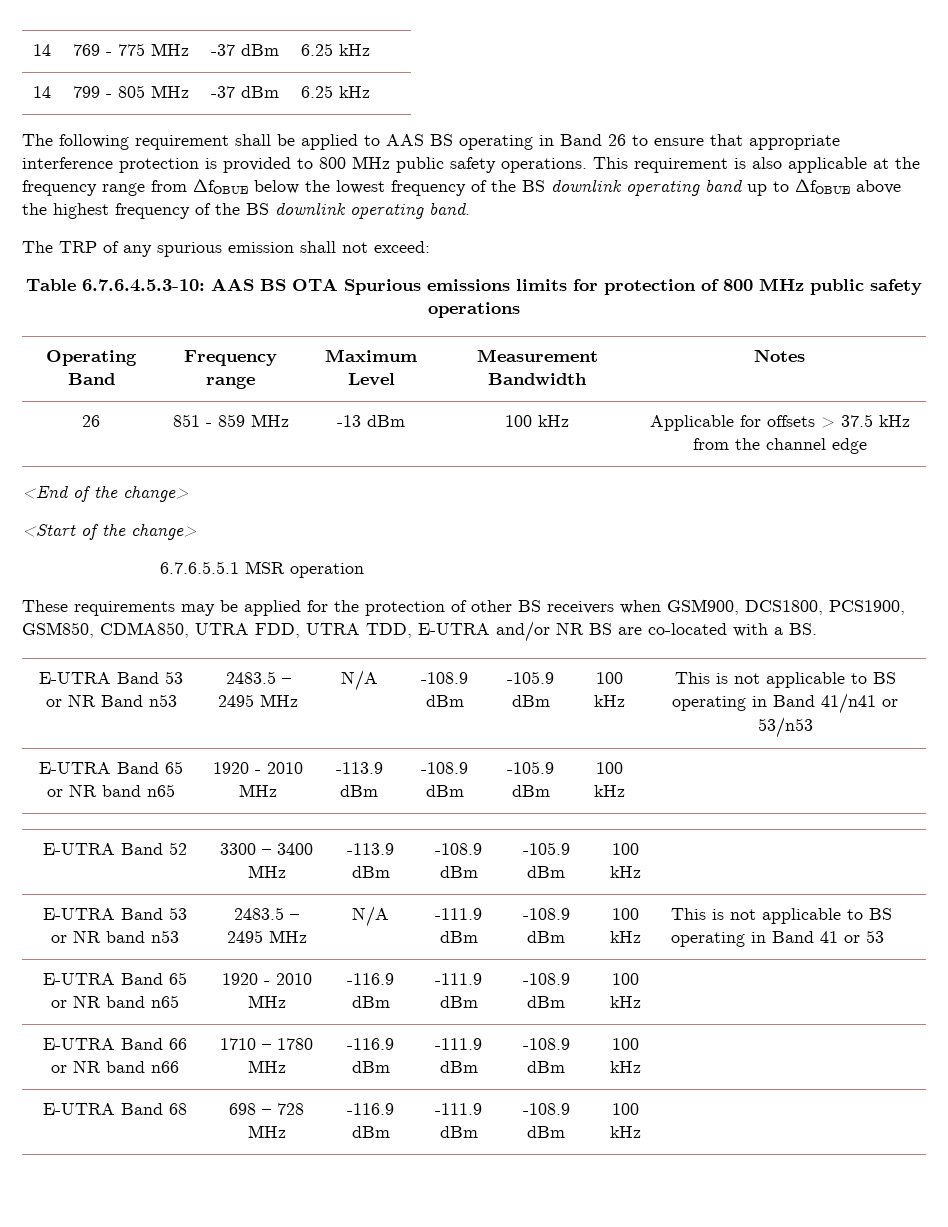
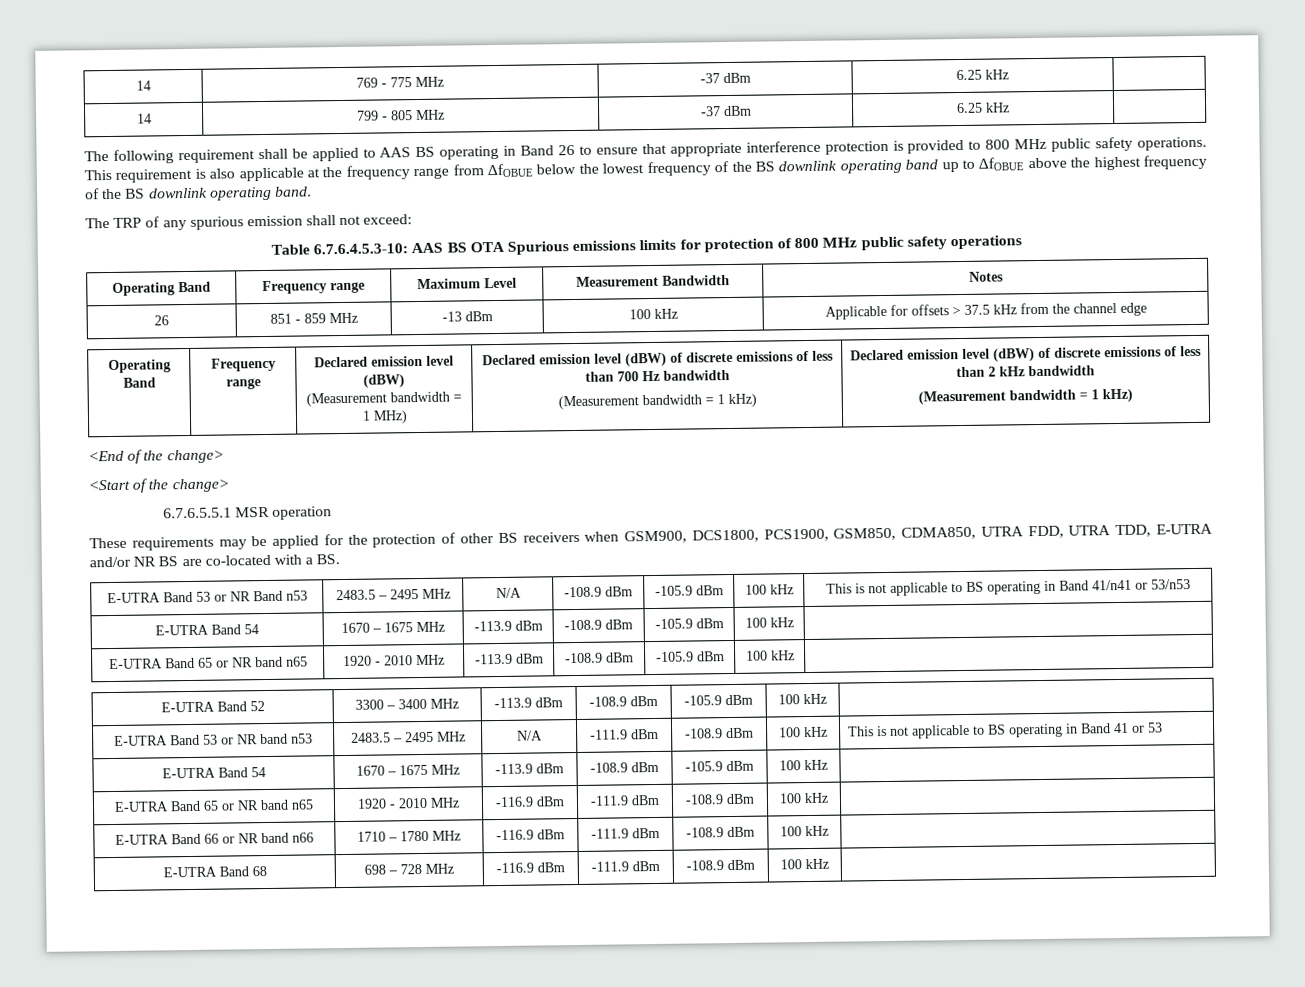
+ Operating Band | Frequency range | Declared emission level (dBW)
+ (Measurement bandwidth = 1 MHz) | Declared emission level (dBW) of discrete emissions of less than 700 Hz bandwidth
+ (Measurement bandwidth = 1 kHz) | Declared emission level (dBW) of discrete emissions of less than 2 kHz bandwidth
+ (Measurement bandwidth = 1 kHz)
  E-UTRA Band 53 or NR Band n53 | 2483.5 – 2495 MHz | N/A | -108.9 dBm | -105.9 dBm | 100 kHz | This is not applicable to BS operating in Band 41/n41 or 53/n53
+ E-UTRA Band 54 | 1670 – 1675 MHz | -113.9 dBm | -108.9 dBm | -105.9 dBm | 100 kHz |
  E-UTRA Band 53 or NR band n53 | 2483.5 – 2495 MHz | N/A | -111.9 dBm | -108.9 dBm | 100 kHz | This is not applicable to BS operating in Band 41 or 53
+ E-UTRA Band 54 | 1670 – 1675 MHz | -113.9 dBm | -108.9 dBm | -105.9 dBm | 100 kHz |

